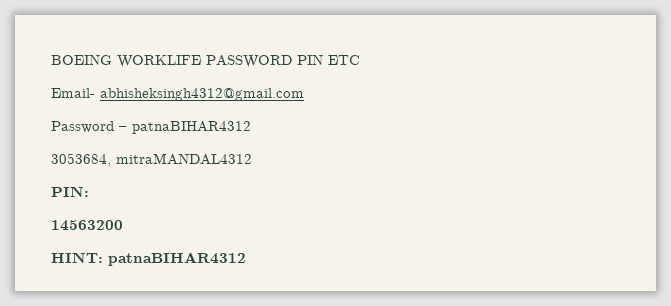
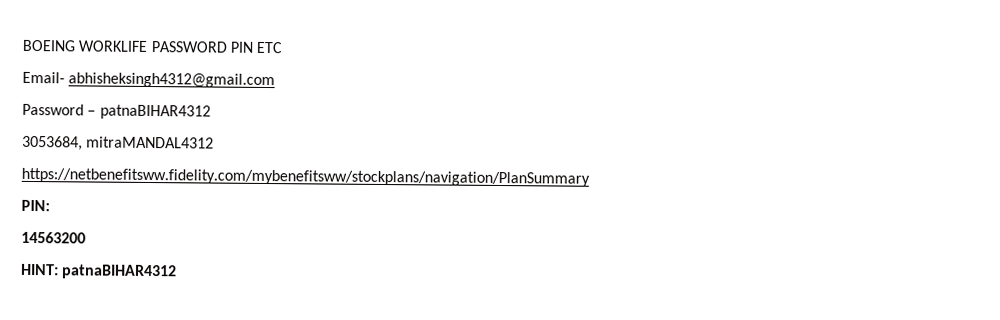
+ https://netbenefitsww.fidelity.com/mybenefitsww/stockplans/navigation/PlanSummary

